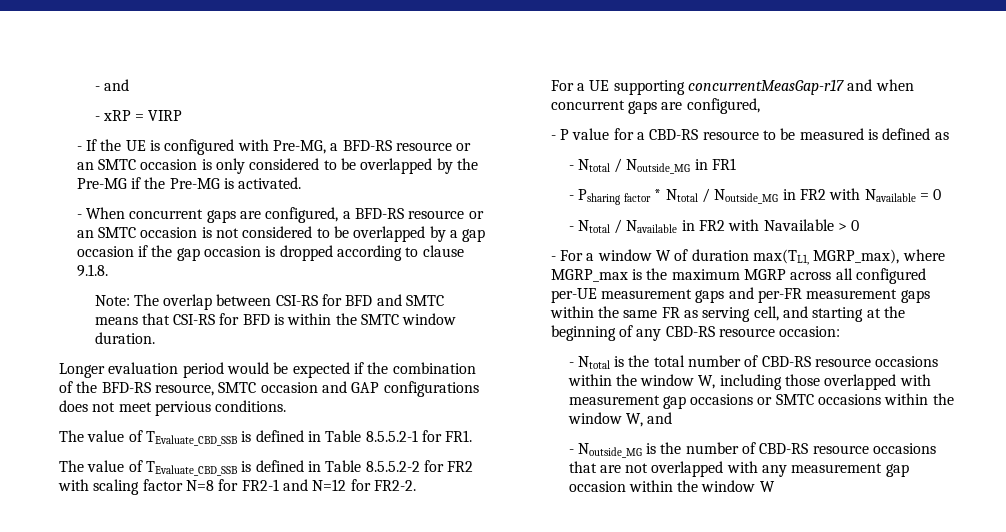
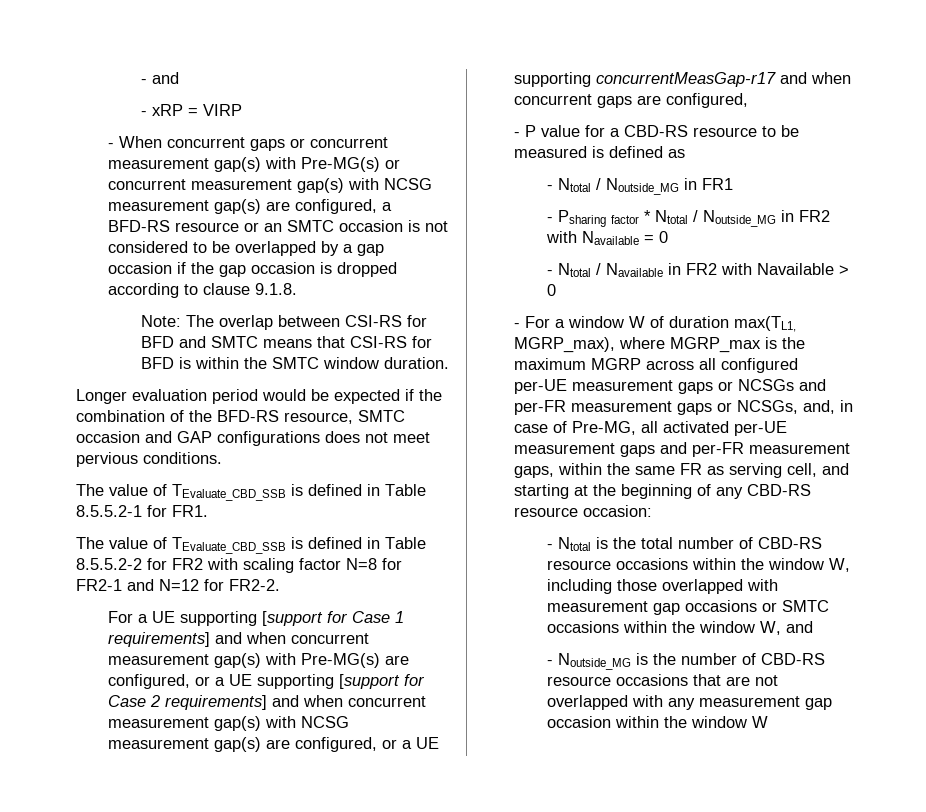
- - If the UE is configured with Pre-MG, a BFD-RS resource or an SMTC occasion is only considered to be overlapped by the Pre-MG if the Pre-MG is activated.
- - When concurrent gaps are configured, a BFD-RS resource or an SMTC occasion is not considered to be overlapped by a gap occasion if the gap occasion is dropped according to clause 9.1.8.
+ - When concurrent gaps or concurrent measurement gap(s) with Pre-MG(s) or concurrent measurement gap(s) with NCSG measurement gap(s) are configured, a BFD-RS resource or an SMTC occasion is not considered to be overlapped by a gap occasion if the gap occasion is dropped according to clause 9.1.8.
- For a UE supporting concurrentMeasGap-r17 and when concurrent gaps are configured,
+ For a UE supporting [support for Case 1 requirements] and when concurrent measurement gap(s) with Pre-MG(s) are configured, or a UE supporting [support for Case 2 requirements] and when concurrent measurement gap(s) with NCSG measurement gap(s) are configured, or a UE supporting concurrentMeasGap-r17 and when concurrent gaps are configured,
- - For a window W of duration max(TL1, MGRP_max), where MGRP_max is the maximum MGRP across all configured per-UE measurement gaps and per-FR measurement gaps within the same FR as serving cell, and starting at the beginning of any CBD-RS resource occasion:
+ - For a window W of duration max(TL1, MGRP_max), where MGRP_max is the maximum MGRP across all configured per-UE measurement gaps or NCSGs and per-FR measurement gaps or NCSGs, and, in case of Pre-MG, all activated per-UE measurement gaps and per-FR measurement gaps, within the same FR as serving cell, and starting at the beginning of any CBD-RS resource occasion:

